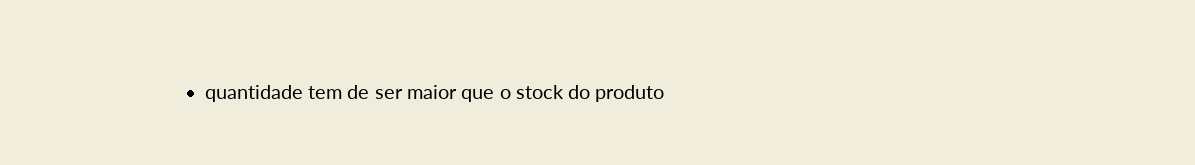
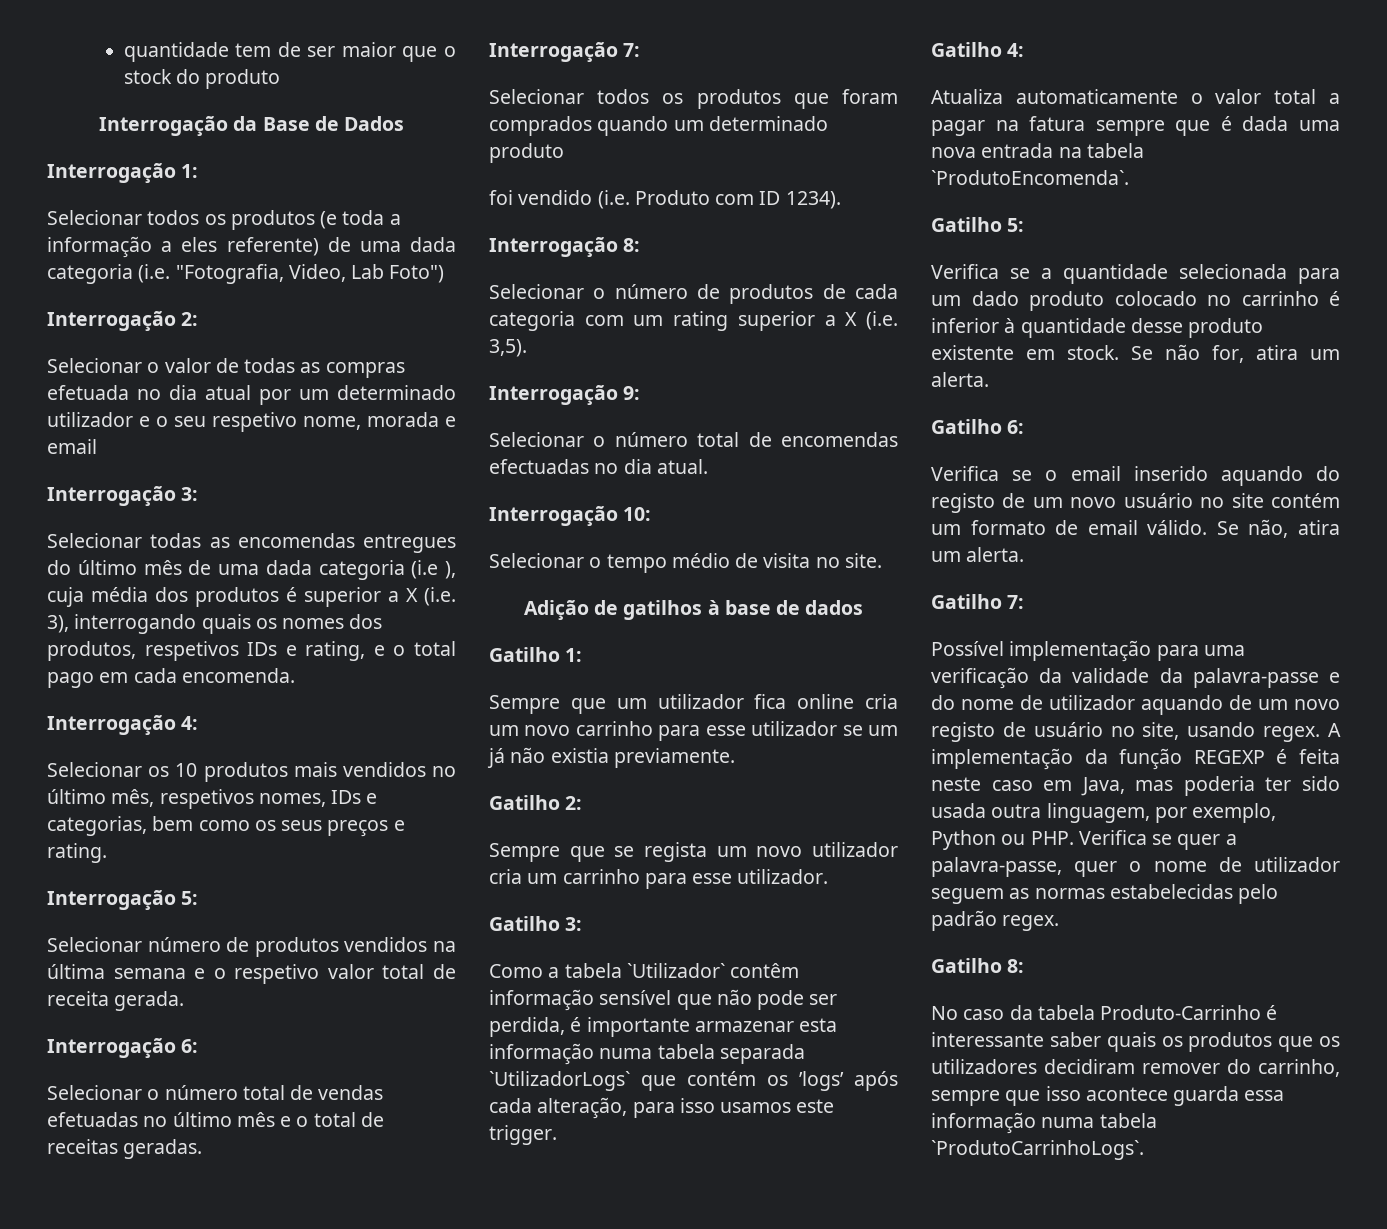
+ Interrogação da Base de Dados
+ Interrogação 1:
+ Selecionar todos os produtos (e toda a informação a eles referente) de uma dada categoria (i.e. "Fotografia, Video, Lab Foto")
+ Interrogação 2:
+ Selecionar o valor de todas as compras efetuada no dia atual por um determinado utilizador e o seu respetivo nome, morada e email
+ Interrogação 3:
+ Selecionar todas as encomendas entregues do último mês de uma dada categoria (i.e ), cuja média dos produtos é superior a X (i.e. 3), interrogando quais os nomes dos produtos, respetivos IDs e rating, e o total pago em cada encomenda.
+ Interrogação 4:
+ Selecionar os 10 produtos mais vendidos no último mês, respetivos nomes, IDs e categorias, bem como os seus preços e rating.
+ Interrogação 5:
+ Selecionar número de produtos vendidos na última semana e o respetivo valor total de receita gerada.
+ Interrogação 6:
+ Selecionar o número total de vendas efetuadas no último mês e o total de receitas geradas.
+ Interrogação 7:
+ Selecionar todos os produtos que foram comprados quando um determinado produto
+ foi vendido (i.e. Produto com ID 1234).
+ Interrogação 8:
+ Selecionar o número de produtos de cada categoria com um rating superior a X (i.e. 3,5).
+ Interrogação 9:
+ Selecionar o número total de encomendas efectuadas no dia atual.
+ Interrogação 10:
+ Selecionar o tempo médio de visita no site.
+ Adição de gatilhos à base de dados
+ Gatilho 1:
+ Sempre que um utilizador fica online cria um novo carrinho para esse utilizador se um já não existia previamente.
+ Gatilho 2:
+ Sempre que se regista um novo utilizador cria um carrinho para esse utilizador.
+ Gatilho 3:
+ Como a tabela `Utilizador` contêm informação sensível que não pode ser perdida, é importante armazenar esta informação numa tabela separada `UtilizadorLogs` que contém os ’logs’ após cada alteração, para isso usamos este trigger.
+ Gatilho 4:
+ Atualiza automaticamente o valor total a pagar na fatura sempre que é dada uma nova entrada na tabela `ProdutoEncomenda`.
+ Gatilho 5:
+ Verifica se a quantidade selecionada para um dado produto colocado no carrinho é inferior à quantidade desse produto existente em stock. Se não for, atira um alerta.
+ Gatilho 6:
+ Verifica se o email inserido aquando do registo de um novo usuário no site contém um formato de email válido. Se não, atira um alerta.
+ Gatilho 7:
+ Possível implementação para uma verificação da validade da palavra-passe e do nome de utilizador aquando de um novo registo de usuário no site, usando regex. A implementação da função REGEXP é feita neste caso em Java, mas poderia ter sido usada outra linguagem, por exemplo, Python ou PHP. Verifica se quer a palavra-passe, quer o nome de utilizador seguem as normas estabelecidas pelo padrão regex.
+ Gatilho 8:
+ No caso da tabela Produto-Carrinho é interessante saber quais os produtos que os utilizadores decidiram remover do carrinho, sempre que isso acontece guarda essa informação numa tabela `ProdutoCarrinhoLogs`.

